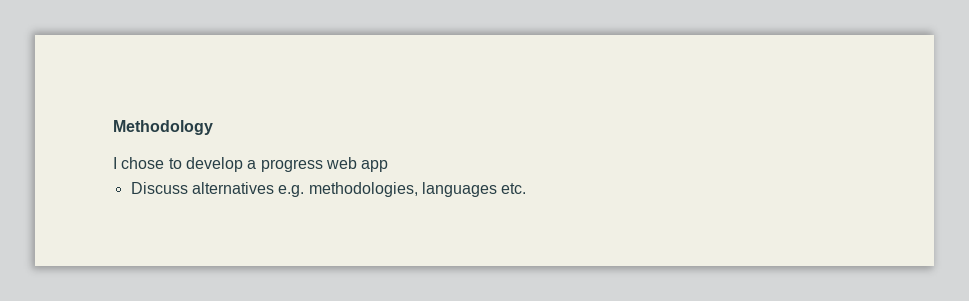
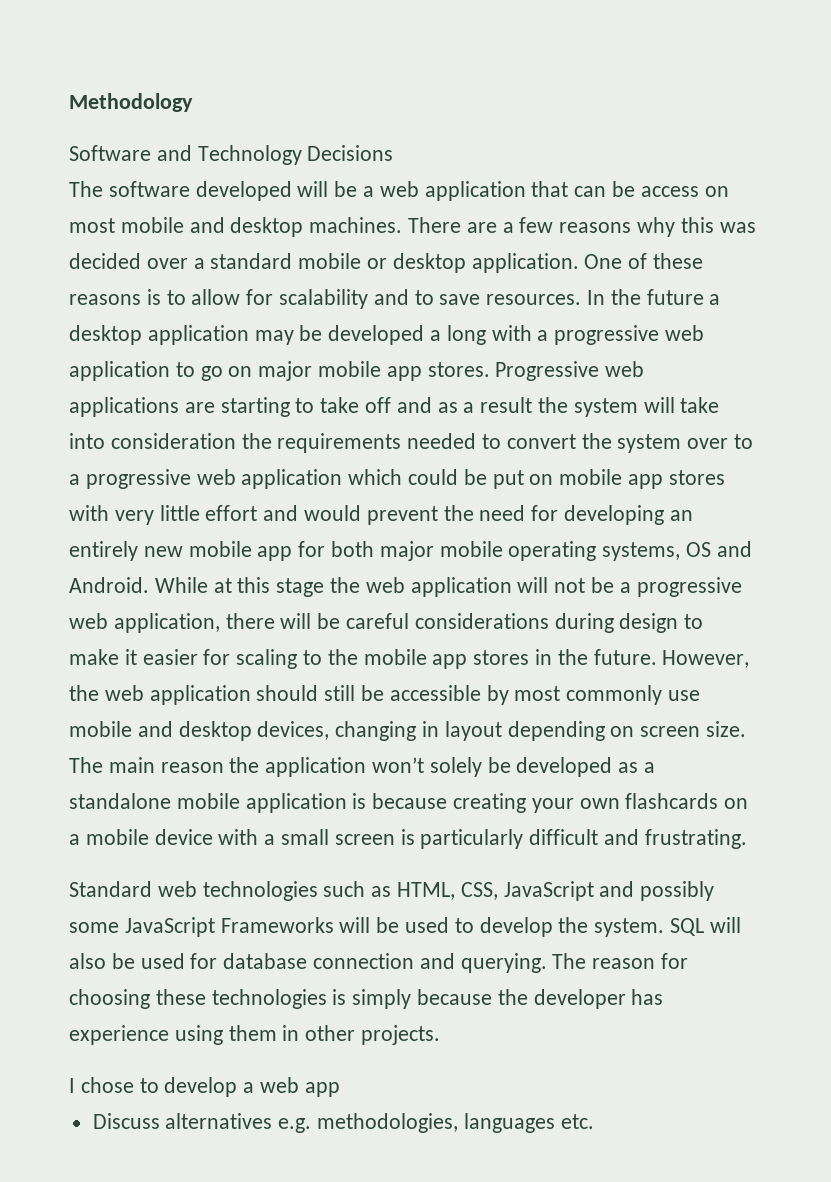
+ Software and Technology Decisions
+ The software developed will be a web application that can be access on most mobile and desktop machines. There are a few reasons why this was decided over a standard mobile or desktop application. One of these reasons is to allow for scalability and to save resources. In the future a desktop application may be developed a long with a progressive web application to go on major mobile app stores. Progressive web applications are starting to take off and as a result the system will take into consideration the requirements needed to convert the system over to a progressive web application which could be put on mobile app stores with very little effort and would prevent the need for developing an entirely new mobile app for both major mobile operating systems, OS and Android. While at this stage the web application will not be a progressive web application, there will be careful considerations during design to make it easier for scaling to the mobile app stores in the future. However, the web application should still be accessible by most commonly use mobile and desktop devices, changing in layout depending on screen size. The main reason the application won’t solely be developed as a standalone mobile application is because creating your own flashcards on a mobile device with a small screen is particularly difficult and frustrating.
+ Standard web technologies such as HTML, CSS, JavaScript and possibly some JavaScript Frameworks will be used to develop the system. SQL will also be used for database connection and querying. The reason for choosing these technologies is simply because the developer has experience using them in other projects.
- I chose to develop a progress web app
+ I chose to develop a web app

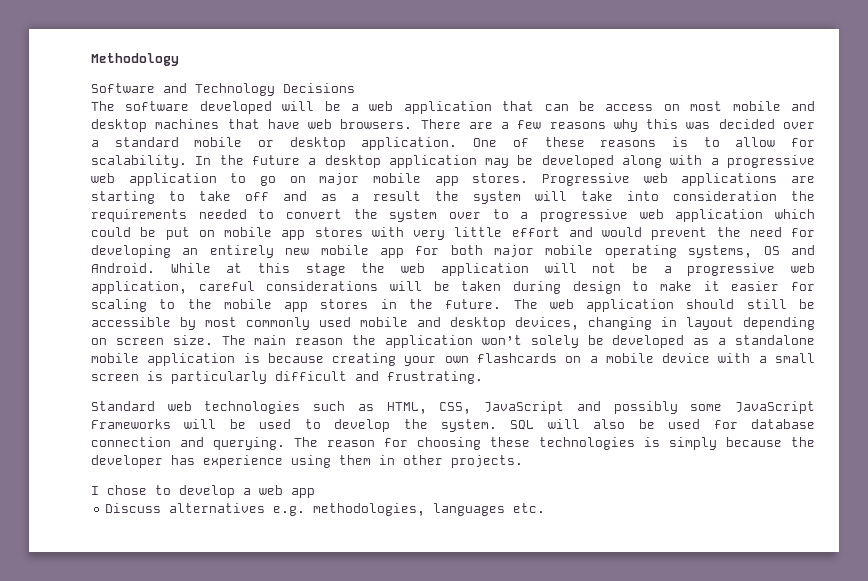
- The software developed will be a web application that can be access on most mobile and desktop machines.
+ The software developed will be a web application that can be access on most mobile and desktop machines that have web browsers.
- One of these reasons is to allow for scalability and to save resources.
+ One of these reasons is to allow for scalability.
- In the future a desktop application may be developed a long with a progressive web application to go on major mobile app stores.
+ In the future a desktop application may be developed along with a progressive web application to go on major mobile app stores.
- While at this stage the web application will not be a progressive web application, there will be careful considerations during design to make it easier for scaling to the mobile app stores in the future.
+ While at this stage the web application will not be a progressive web application, careful considerations will be taken during design to make it easier for scaling to the mobile app stores in the future.
- However, the web application should still be accessible by most commonly use mobile and desktop devices, changing in layout depending on screen size.
+ The web application should still be accessible by most commonly used mobile and desktop devices, changing in layout depending on screen size.

